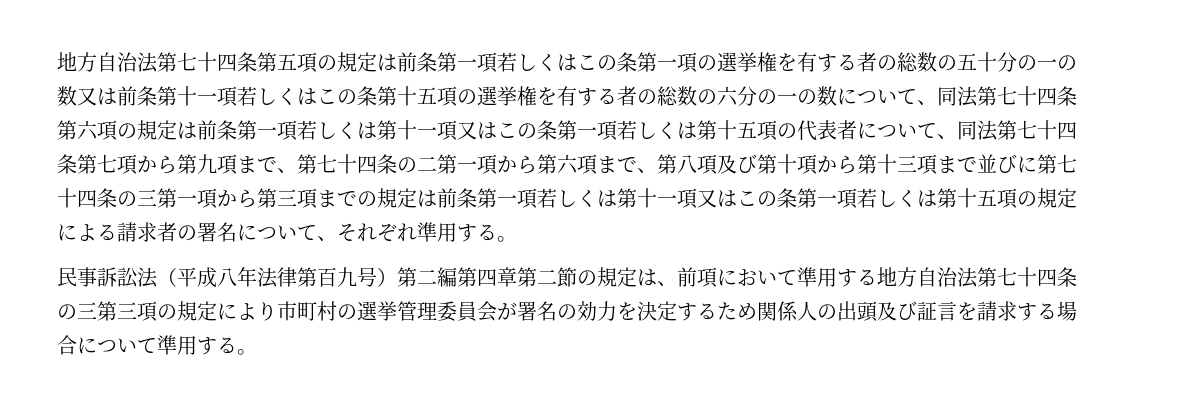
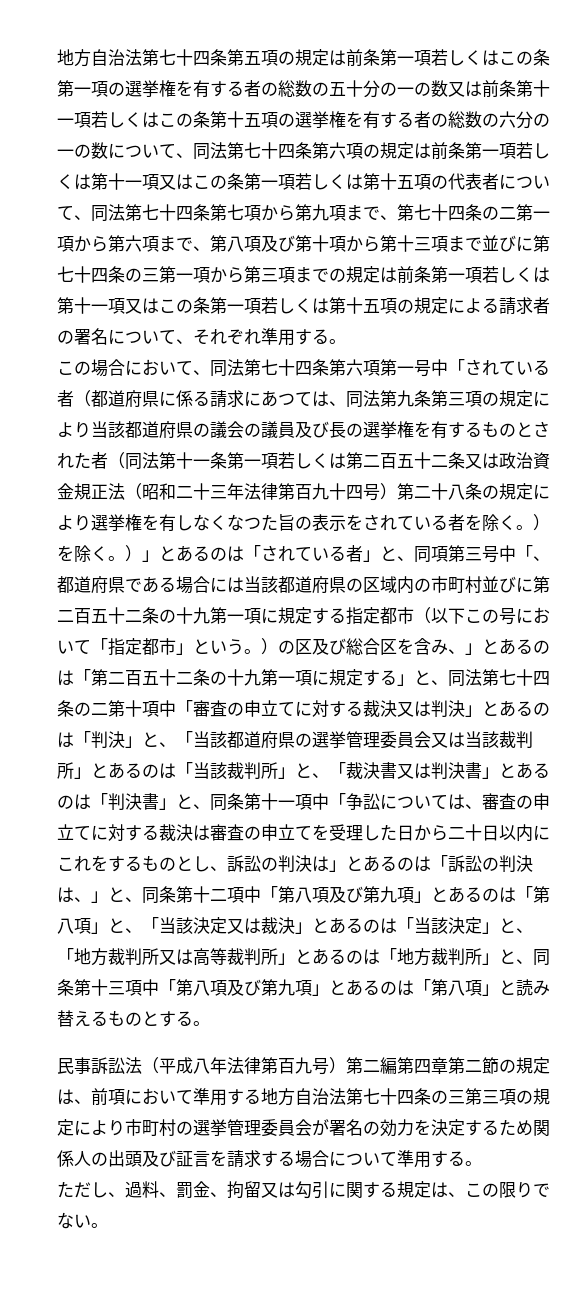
+ この場合において、同法第七十四条第六項第一号中「されている者（都道府県に係る請求にあつては、同法第九条第三項の規定により当該都道府県の議会の議員及び長の選挙権を有するものとされた者（同法第十一条第一項若しくは第二百五十二条又は政治資金規正法（昭和二十三年法律第百九十四号）第二十八条の規定により選挙権を有しなくなつた旨の表示をされている者を除く。）を除く。）」とあるのは「されている者」と、同項第三号中「、都道府県である場合には当該都道府県の区域内の市町村並びに第二百五十二条の十九第一項に規定する指定都市（以下この号において「指定都市」という。）の区及び総合区を含み、」とあるのは「第二百五十二条の十九第一項に規定する」と、同法第七十四条の二第十項中「審査の申立てに対する裁決又は判決」とあるのは「判決」と、「当該都道府県の選挙管理委員会又は当該裁判所」とあるのは「当該裁判所」と、「裁決書又は判決書」とあるのは「判決書」と、同条第十一項中「争訟については、審査の申立てに対する裁決は審査の申立てを受理した日から二十日以内にこれをするものとし、訴訟の判決は」とあるのは「訴訟の判決は、」と、同条第十二項中「第八項及び第九項」とあるのは「第八項」と、「当該決定又は裁決」とあるのは「当該決定」と、「地方裁判所又は高等裁判所」とあるのは「地方裁判所」と、同条第十三項中「第八項及び第九項」とあるのは「第八項」と読み替えるものとする。
+ ただし、過料、罰金、拘留又は勾引に関する規定は、この限りでない。

